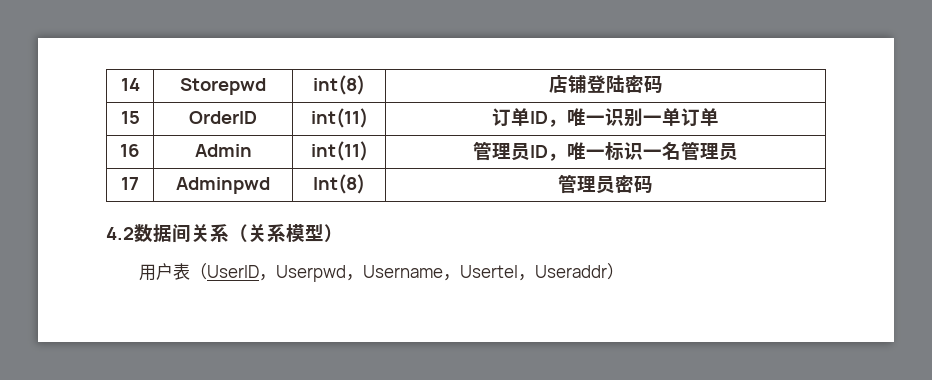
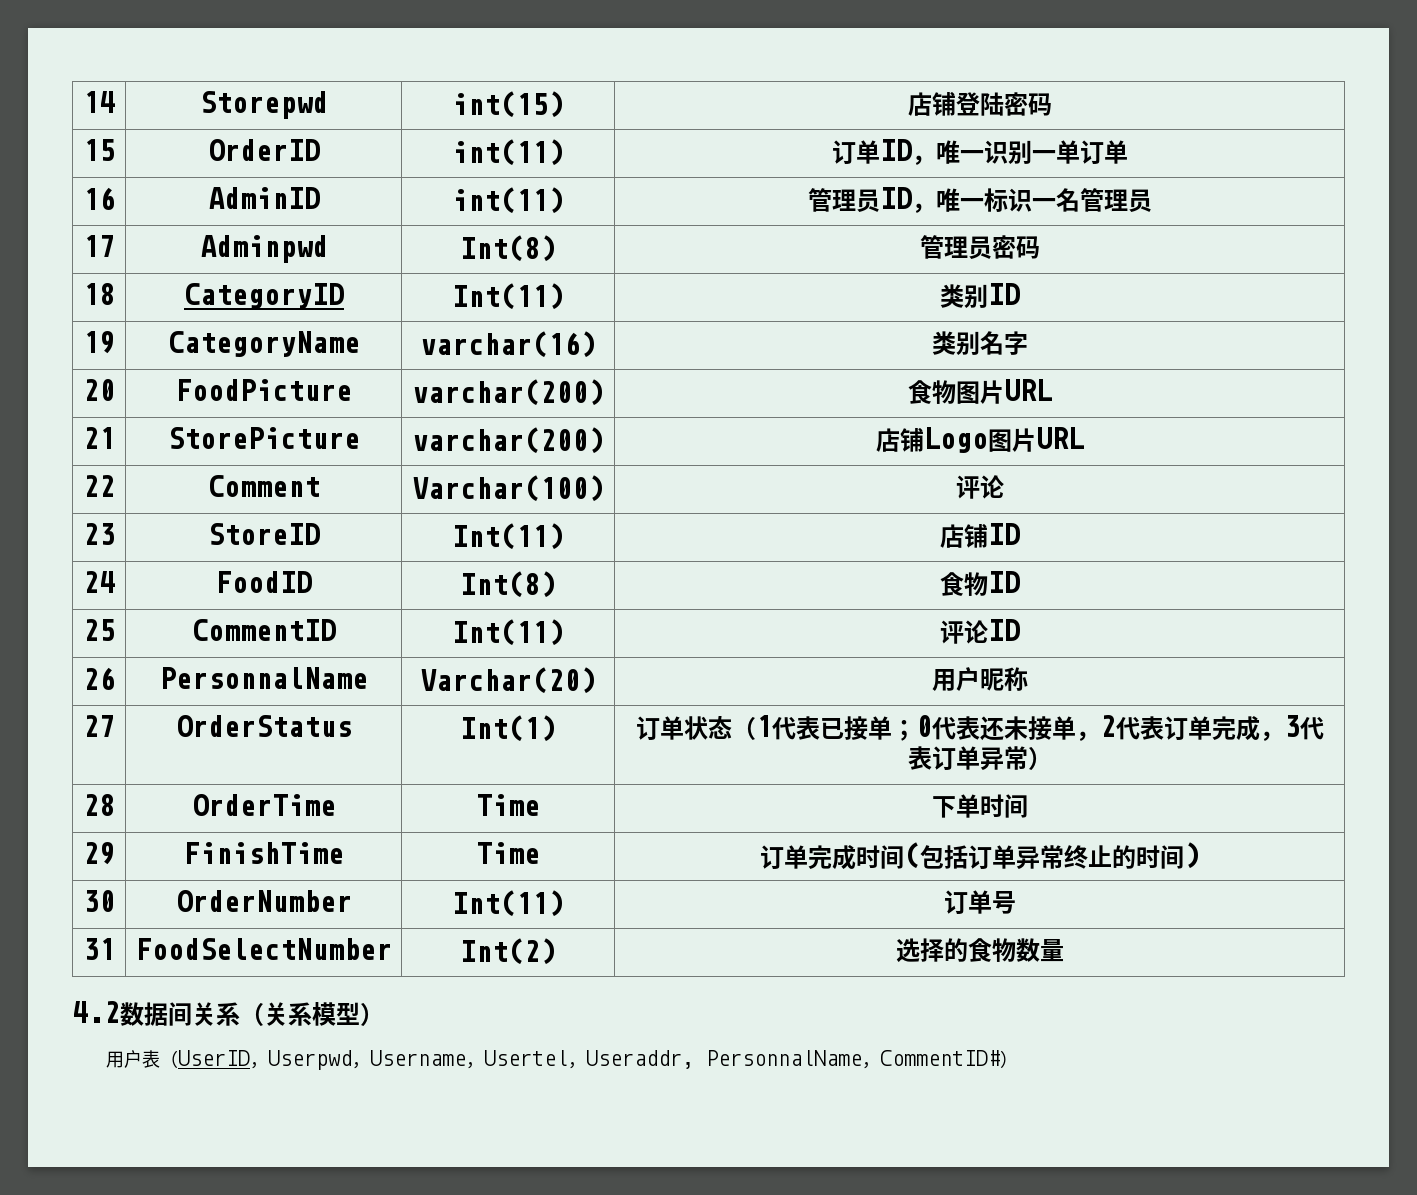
- 14 | Storepwd | int(8) | 店铺登陆密码
+ 14 | Storepwd | int(15) | 店铺登陆密码
- 16 | Admin | int(11) | 管理员ID，唯一标识一名管理员
+ 16 | AdminID | int(11) | 管理员ID，唯一标识一名管理员
+ 18 | CategoryID | Int(11) | 类别ID
+ 19 | CategoryName | varchar(16) | 类别名字
+ 20 | FoodPicture | varchar(200) | 食物图片URL
+ 21 | StorePicture | varchar(200) | 店铺Logo图片URL
+ 22 | Comment | Varchar(100) | 评论
+ 23 | StoreID | Int(11) | 店铺ID
+ 24 | FoodID | Int(8) | 食物ID
+ 25 | CommentID | Int(11) | 评论ID
+ 26 | PersonnalName | Varchar(20) | 用户昵称
+ 27 | OrderStatus | Int(1) | 订单状态（1代表已接单；0代表还未接单，2代表订单完成，3代表订单异常）
+ 28 | OrderTime | Time | 下单时间
+ 29 | FinishTime | Time | 订单完成时间(包括订单异常终止的时间)
+ 30 | OrderNumber | Int(11) | 订单号
+ 31 | FoodSelectNumber | Int(2) | 选择的食物数量
- 用户表（UserID，Userpwd，Username，Usertel，Useraddr）
+ 用户表（UserID，Userpwd，Username，Usertel，Useraddr, PersonnalName，CommentID#）

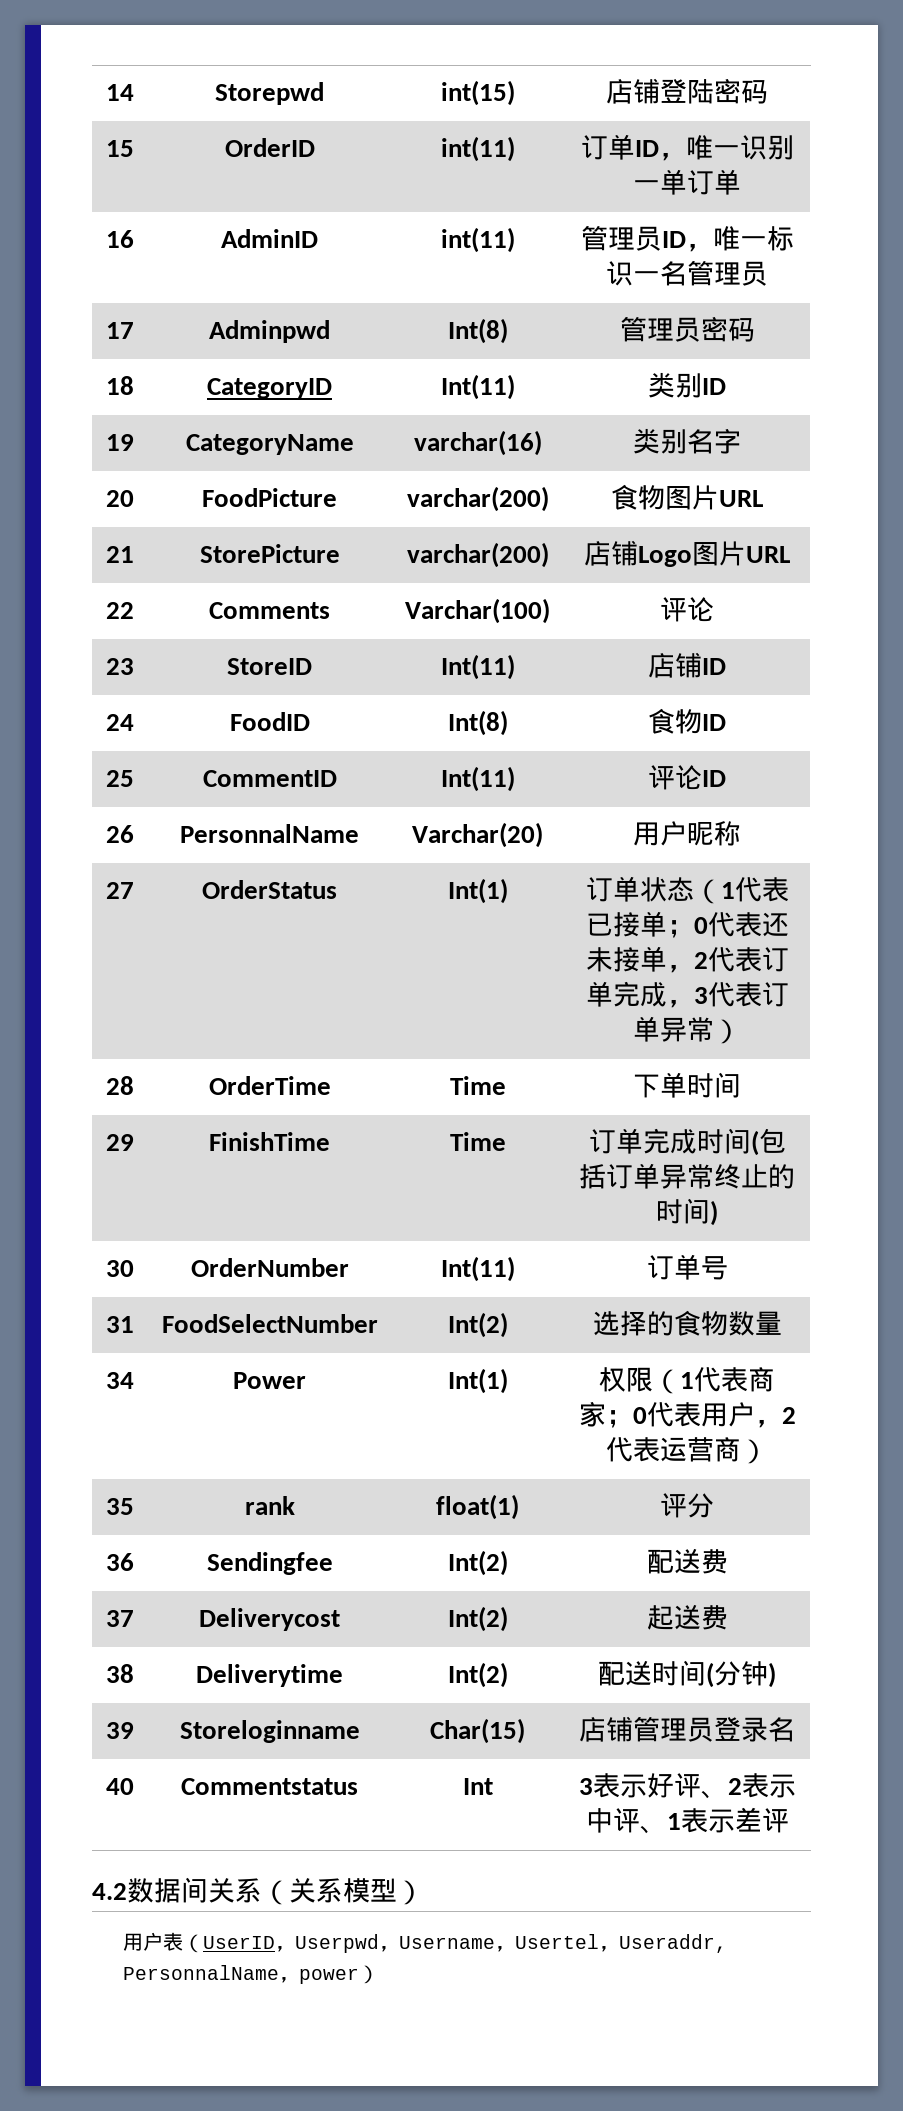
- 22 | Comment | Varchar(100) | 评论
+ 22 | Comments | Varchar(100) | 评论
+ 34 | Power | Int(1) | 权限（1代表商家；0代表用户，2代表运营商）
+ 35 | rank | float(1) | 评分
+ 36 | Sendingfee | Int(2) | 配送费
+ 37 | Deliverycost | Int(2) | 起送费
+ 38 | Deliverytime | Int(2) | 配送时间(分钟)
+ 39 | Storeloginname | Char(15) | 店铺管理员登录名
+ 40 | Commentstatus | Int | 3表示好评、2表示中评、1表示差评
- 用户表（UserID，Userpwd，Username，Usertel，Useraddr, PersonnalName，CommentID#）
+ 用户表（UserID，Userpwd，Username，Usertel，Useraddr, PersonnalName，power）

